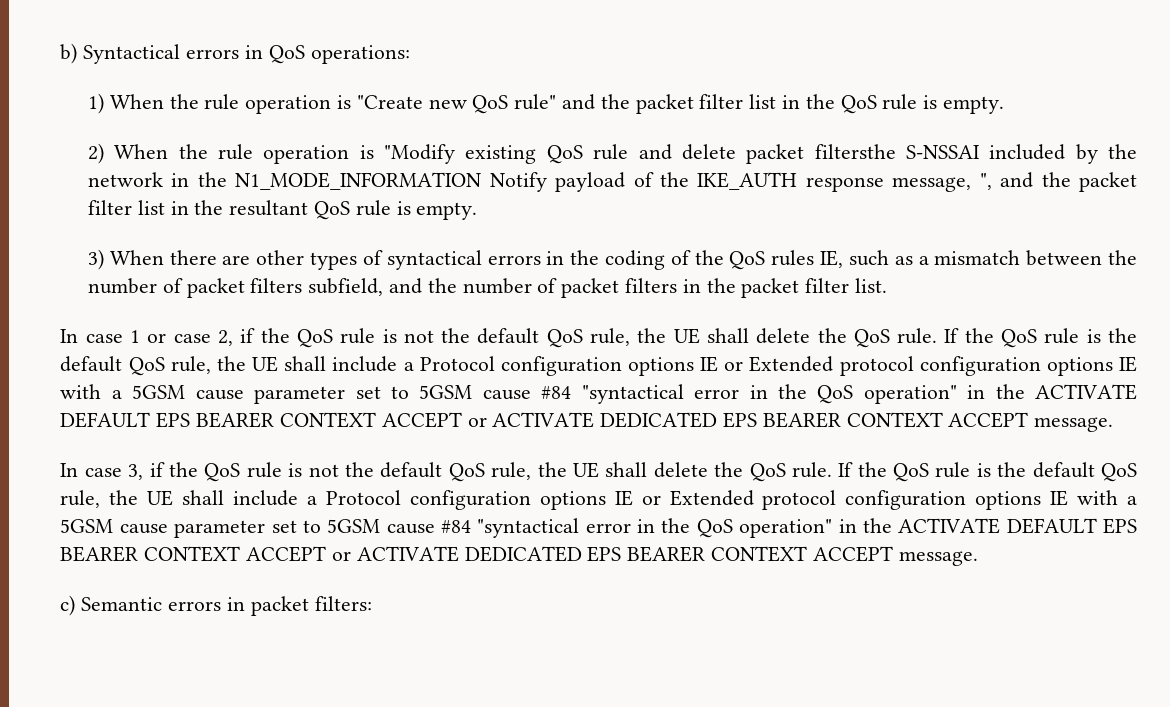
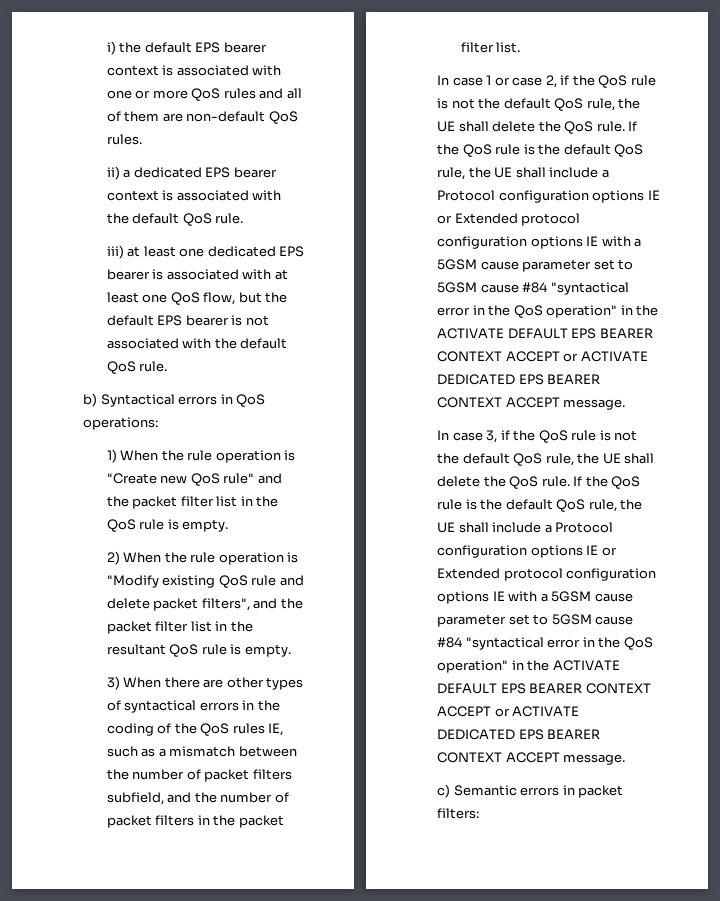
+ i) the default EPS bearer context is associated with one or more QoS rules and all of them are non-default QoS rules.
+ ii) a dedicated EPS bearer context is associated with the default QoS rule.
+ iii) at least one dedicated EPS bearer is associated with at least one QoS flow, but the default EPS bearer is not associated with the default QoS rule.
- 2) When the rule operation is "Modify existing QoS rule and delete packet filtersthe S-NSSAI included by the network in the N1_MODE_INFORMATION Notify payload of the IKE_AUTH response message, ", and the packet filter list in the resultant QoS rule is empty.
+ 2) When the rule operation is "Modify existing QoS rule and delete packet filters", and the packet filter list in the resultant QoS rule is empty.

